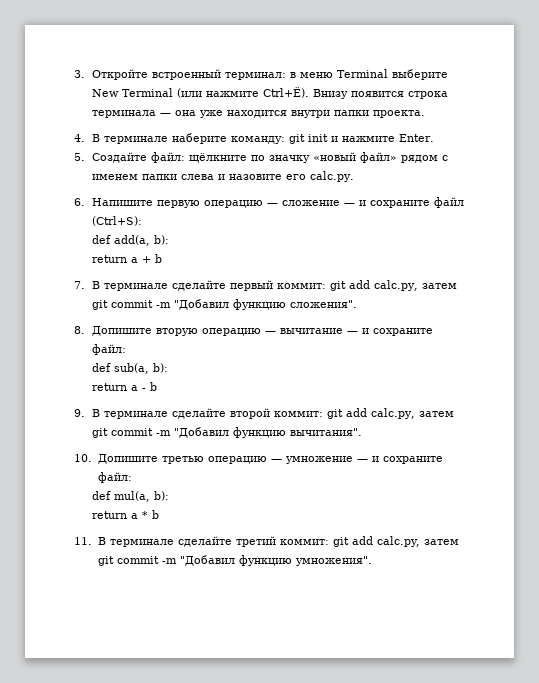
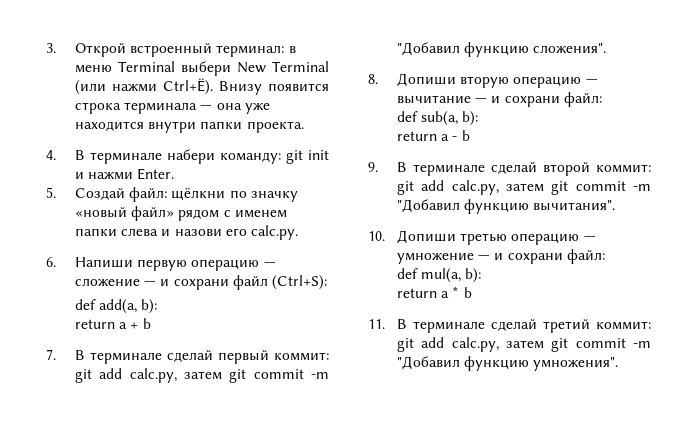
- 3. Откройте встроенный терминал: в меню Terminal выберите New Terminal (или нажмите Ctrl+Ё).
+ 3. Открой встроенный терминал: в меню Terminal выбери New Terminal (или нажми Ctrl+Ё).
- 4. В терминале наберите команду: git init и нажмите Enter.
+ 4. В терминале набери команду: git init и нажми Enter.
- 5. Создайте файл: щёлкните по значку «новый файл» рядом с именем папки слева и назовите его calc.py.
+ 5. Создай файл: щёлкни по значку «новый файл» рядом с именем папки слева и назови его calc.py.
- 6. Напишите первую операцию — сложение — и сохраните файл (Ctrl+S):
+ 6. Напиши первую операцию — сложение — и сохрани файл (Ctrl+S):
- 7. В терминале сделайте первый коммит: git add calc.py, затем git commit -m "Добавил функцию сложения".
+ 7. В терминале сделай первый коммит: git add calc.py, затем git commit -m "Добавил функцию сложения".
- 8. Допишите вторую операцию — вычитание — и сохраните файл:
+ 8. Допиши вторую операцию — вычитание — и сохрани файл:
- 9. В терминале сделайте второй коммит: git add calc.py, затем git commit -m "Добавил функцию вычитания".
+ 9. В терминале сделай второй коммит: git add calc.py, затем git commit -m "Добавил функцию вычитания".
- 10. Допишите третью операцию — умножение — и сохраните файл:
+ 10. Допиши третью операцию — умножение — и сохрани файл:
- 11. В терминале сделайте третий коммит: git add calc.py, затем git commit -m "Добавил функцию умножения".
+ 11. В терминале сделай третий коммит: git add calc.py, затем git commit -m "Добавил функцию умножения".

